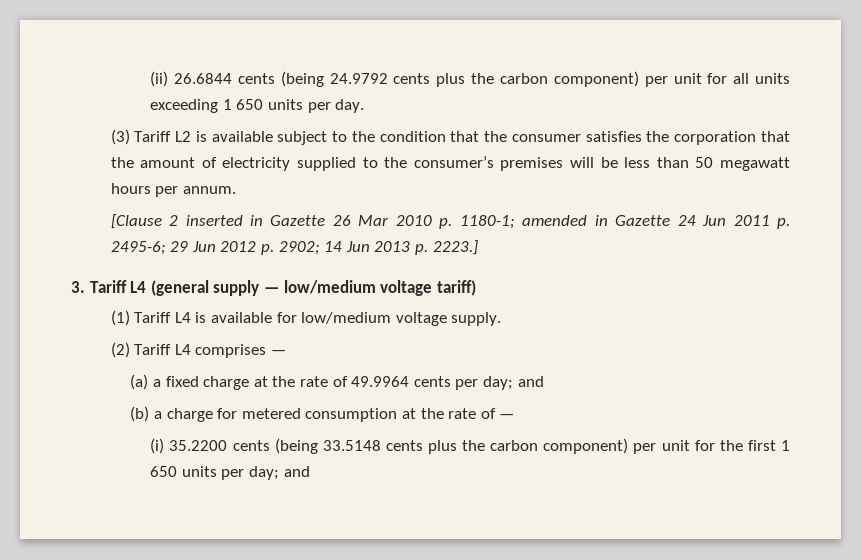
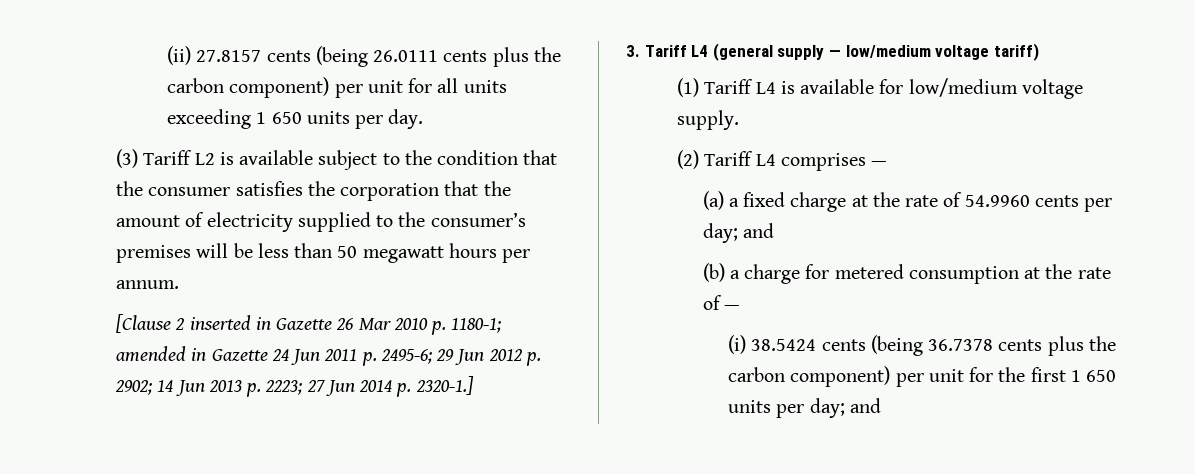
- (ii) 26.6844 cents (being 24.9792 cents plus the carbon component) per unit for all units exceeding 1 650 units per day.
+ (ii) 27.8157 cents (being 26.0111 cents plus the carbon component) per unit for all units exceeding 1 650 units per day.
- [Clause 2 inserted in Gazette 26 Mar 2010 p. 1180-1; amended in Gazette 24 Jun 2011 p. 2495-6; 29 Jun 2012 p. 2902; 14 Jun 2013 p. 2223.]
+ [Clause 2 inserted in Gazette 26 Mar 2010 p. 1180-1; amended in Gazette 24 Jun 2011 p. 2495-6; 29 Jun 2012 p. 2902; 14 Jun 2013 p. 2223; 27 Jun 2014 p. 2320-1.]
- (a) a fixed charge at the rate of 49.9964 cents per day; and
+ (a) a fixed charge at the rate of 54.9960 cents per day; and
- (i) 35.2200 cents (being 33.5148 cents plus the carbon component) per unit for the first 1 650 units per day; and
+ (i) 38.5424 cents (being 36.7378 cents plus the carbon component) per unit for the first 1 650 units per day; and

